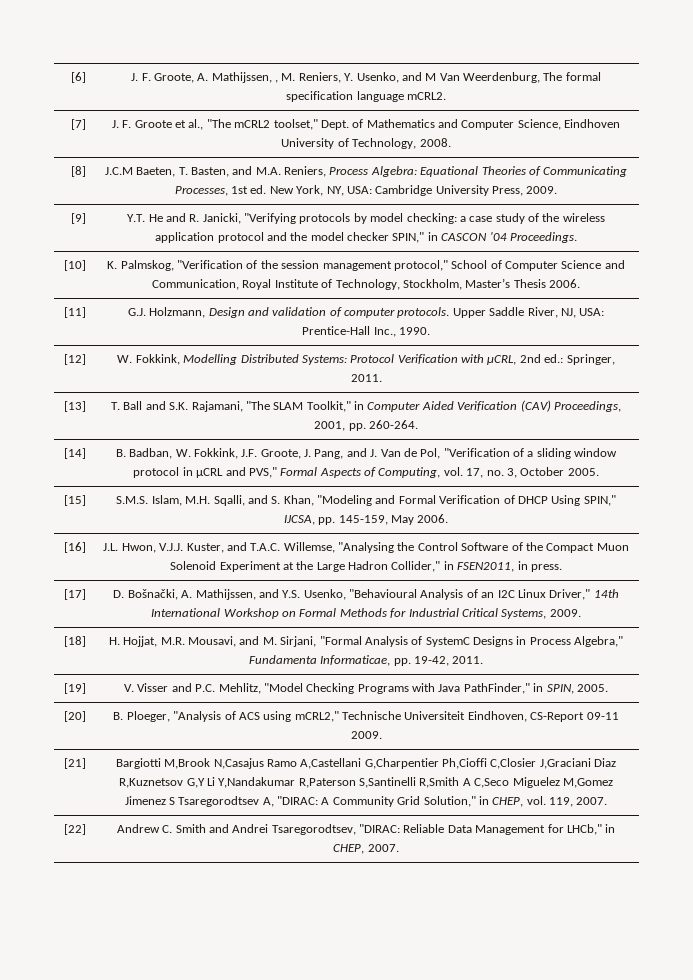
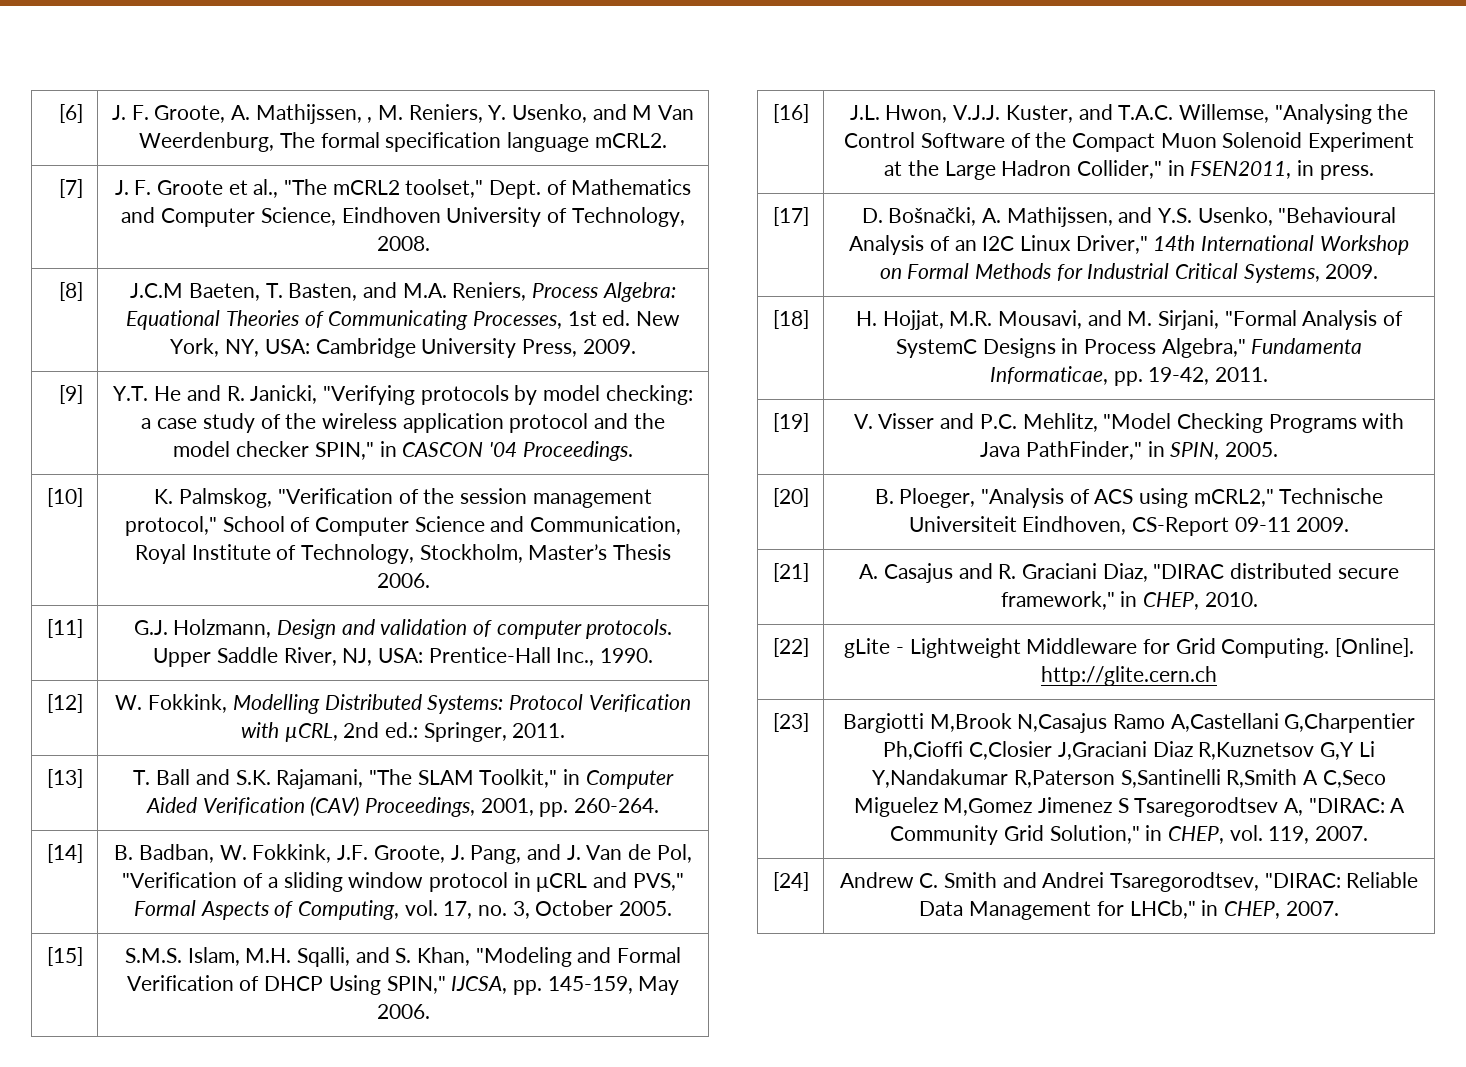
- [21] | Bargiotti M,Brook N,Casajus Ramo A,Castellani G,Charpentier Ph,Cioffi C,Closier J,Graciani Diaz R,Kuznetsov G,Y Li Y,Nandakumar R,Paterson S,Santinelli R,Smith A C,Seco Miguelez M,Gomez Jimenez S Tsaregorodtsev A, "DIRAC: A Community Grid Solution," in CHEP, vol. 119, 2007.
+ [21] | A. Casajus and R. Graciani Diaz, "DIRAC distributed secure framework," in CHEP, 2010.
+ [22] | gLite - Lightweight Middleware for Grid Computing. [Online]. http://glite.cern.ch
+ [23] | Bargiotti M,Brook N,Casajus Ramo A,Castellani G,Charpentier Ph,Cioffi C,Closier J,Graciani Diaz R,Kuznetsov G,Y Li Y,Nandakumar R,Paterson S,Santinelli R,Smith A C,Seco Miguelez M,Gomez Jimenez S Tsaregorodtsev A, "DIRAC: A Community Grid Solution," in CHEP, vol. 119, 2007.
- [22] | Andrew C. Smith and Andrei Tsaregorodtsev, "DIRAC: Reliable Data Management for LHCb," in CHEP, 2007.
+ [24] | Andrew C. Smith and Andrei Tsaregorodtsev, "DIRAC: Reliable Data Management for LHCb," in CHEP, 2007.

